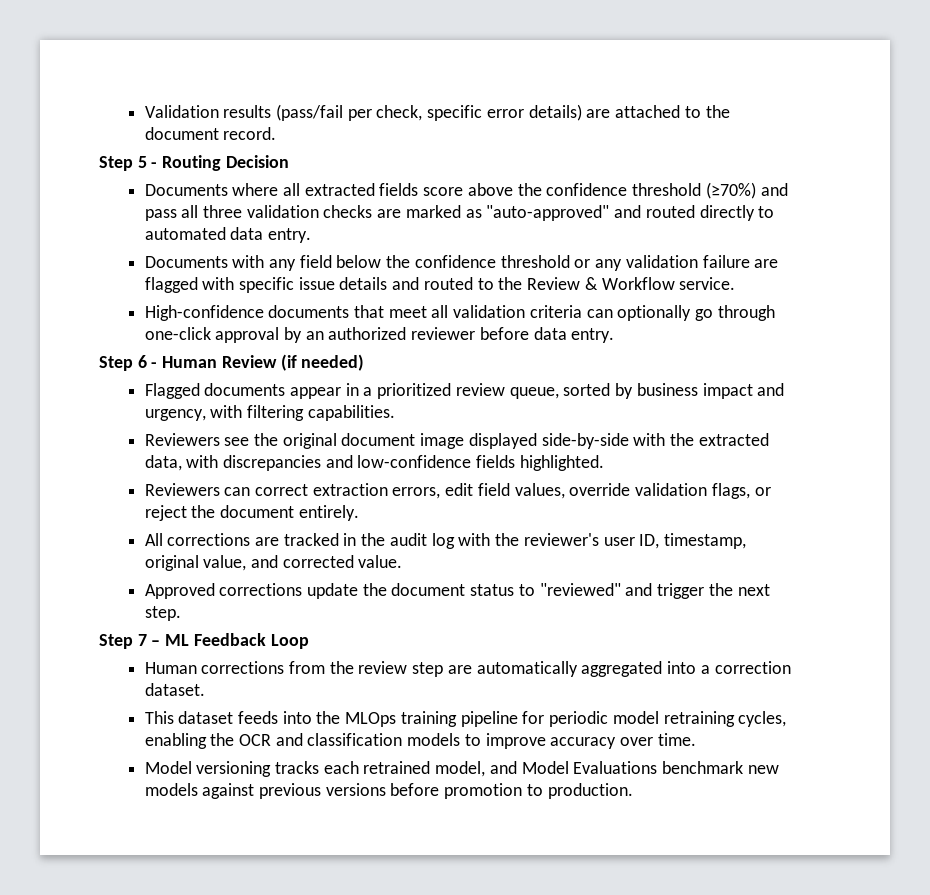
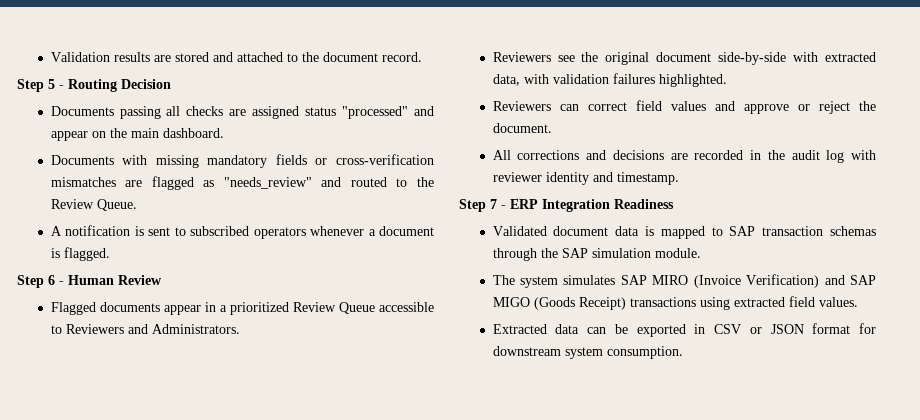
- Validation results (pass/fail per check, specific error details) are attached to the document record.
+ Validation results are stored and attached to the document record.
- Documents where all extracted fields score above the confidence threshold (≥70%) and pass all three validation checks are marked as "auto-approved" and routed directly to automated data entry.
- Documents with any field below the confidence threshold or any validation failure are flagged with specific issue details and routed to the Review & Workflow service.
- High-confidence documents that meet all validation criteria can optionally go through one-click approval by an authorized reviewer before data entry.
+ Documents passing all checks are assigned status "processed" and appear on the main dashboard.
+ Documents with missing mandatory fields or cross-verification mismatches are flagged as "needs_review" and routed to the Review Queue.
+ A notification is sent to subscribed operators whenever a document is flagged.
- Step 6 - Human Review (if needed)
+ Step 6 - Human Review
- Flagged documents appear in a prioritized review queue, sorted by business impact and urgency, with filtering capabilities.
+ Flagged documents appear in a prioritized Review Queue accessible to Reviewers and Administrators.
- Reviewers see the original document image displayed side-by-side with the extracted data, with discrepancies and low-confidence fields highlighted.
+ Reviewers see the original document side-by-side with extracted data, with validation failures highlighted.
- Reviewers can correct extraction errors, edit field values, override validation flags, or reject the document entirely.
+ Reviewers can correct field values and approve or reject the document.
- All corrections are tracked in the audit log with the reviewer's user ID, timestamp, original value, and corrected value.
- Approved corrections update the document status to "reviewed" and trigger the next step.
- Step 7 – ML Feedback Loop
- Human corrections from the review step are automatically aggregated into a correction dataset.
- This dataset feeds into the MLOps training pipeline for periodic model retraining cycles, enabling the OCR and classification models to improve accuracy over time.
- Model versioning tracks each retrained model, and Model Evaluations benchmark new models against previous versions before promotion to production.
+ All corrections and decisions are recorded in the audit log with reviewer identity and timestamp.
+ Step 7 - ERP Integration Readiness
+ Validated document data is mapped to SAP transaction schemas through the SAP simulation module.
+ The system simulates SAP MIRO (Invoice Verification) and SAP MIGO (Goods Receipt) transactions using extracted field values.
+ Extracted data can be exported in CSV or JSON format for downstream system consumption.

